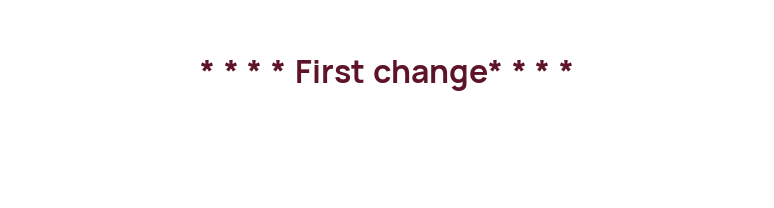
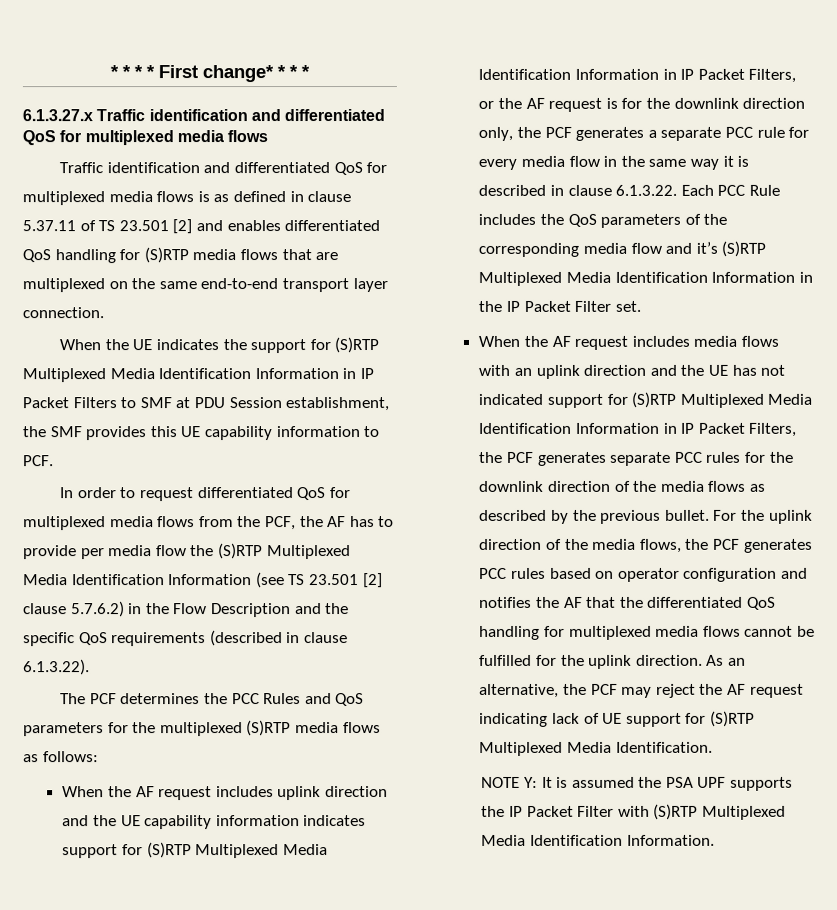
+ 6.1.3.27.x Traffic identification and differentiated QoS for multiplexed media flows
+ Traffic identification and differentiated QoS for multiplexed media flows is as defined in clause 5.37.11 of TS 23.501 [2] and enables differentiated QoS handling for (S)RTP media flows that are multiplexed on the same end-to-end transport layer connection.
+ When the UE indicates the support for (S)RTP Multiplexed Media Identification Information in IP Packet Filters to SMF at PDU Session establishment, the SMF provides this UE capability information to PCF.
+ In order to request differentiated QoS for multiplexed media flows from the PCF, the AF has to provide per media flow the (S)RTP Multiplexed Media Identification Information (see TS 23.501 [2] clause 5.7.6.2) in the Flow Description and the specific QoS requirements (described in clause 6.1.3.22).
+ The PCF determines the PCC Rules and QoS parameters for the multiplexed (S)RTP media flows as follows:
+ When the AF request includes uplink direction and the UE capability information indicates support for (S)RTP Multiplexed Media Identification Information in IP Packet Filters, or the AF request is for the downlink direction only, the PCF generates a separate PCC rule for every media flow in the same way it is described in clause 6.1.3.22. Each PCC Rule includes the QoS parameters of the corresponding media flow and it’s (S)RTP Multiplexed Media Identification Information in the IP Packet Filter set.
+ When the AF request includes media flows with an uplink direction and the UE has not indicated support for (S)RTP Multiplexed Media Identification Information in IP Packet Filters, the PCF generates separate PCC rules for the downlink direction of the media flows as described by the previous bullet. For the uplink direction of the media flows, the PCF generates PCC rules based on operator configuration and notifies the AF that the differentiated QoS handling for multiplexed media flows cannot be fulfilled for the uplink direction. As an alternative, the PCF may reject the AF request indicating lack of UE support for (S)RTP Multiplexed Media Identification.
+ NOTE Y: It is assumed the PSA UPF supports the IP Packet Filter with (S)RTP Multiplexed Media Identification Information.

